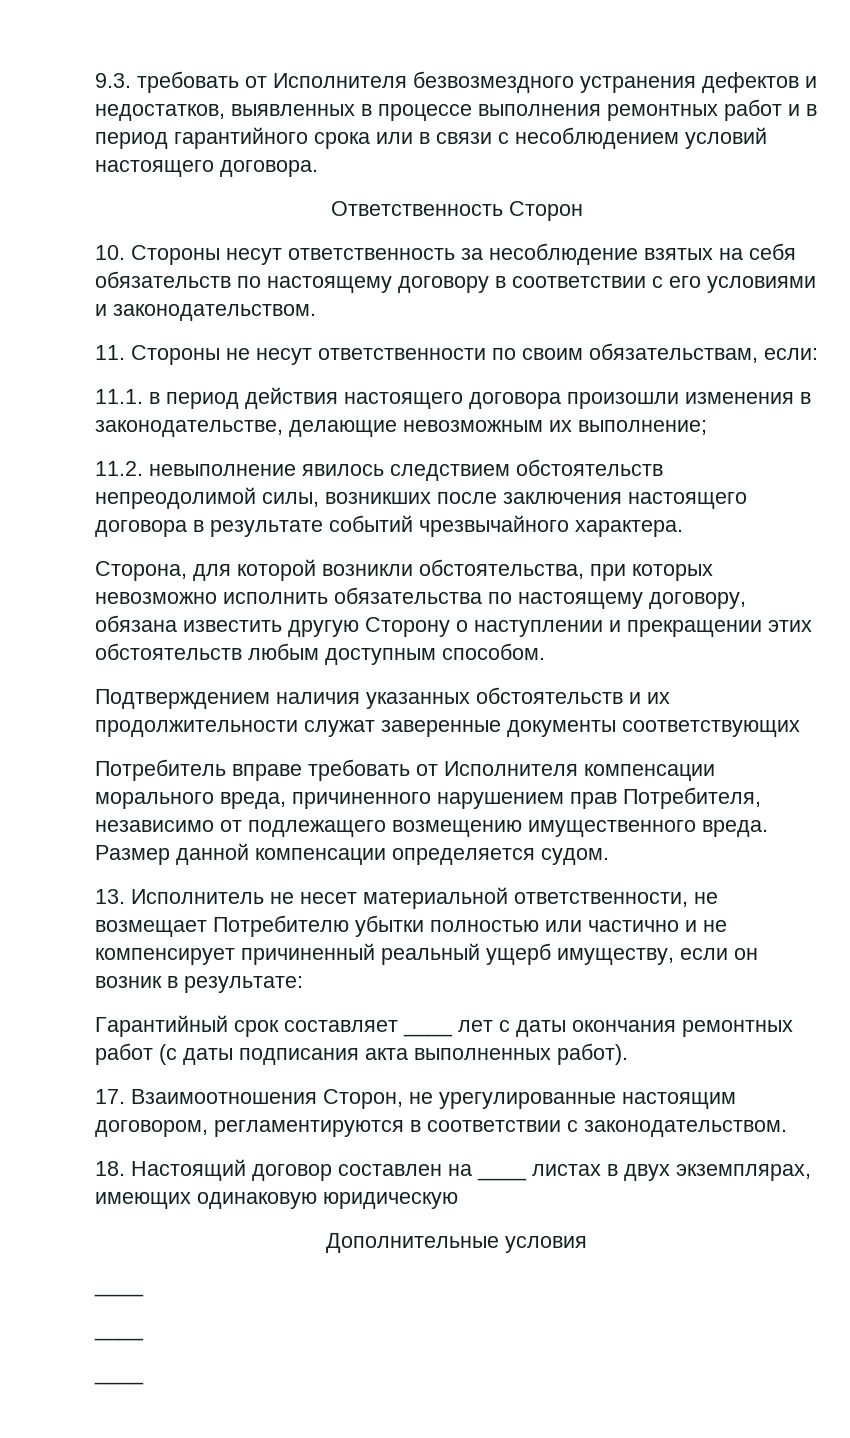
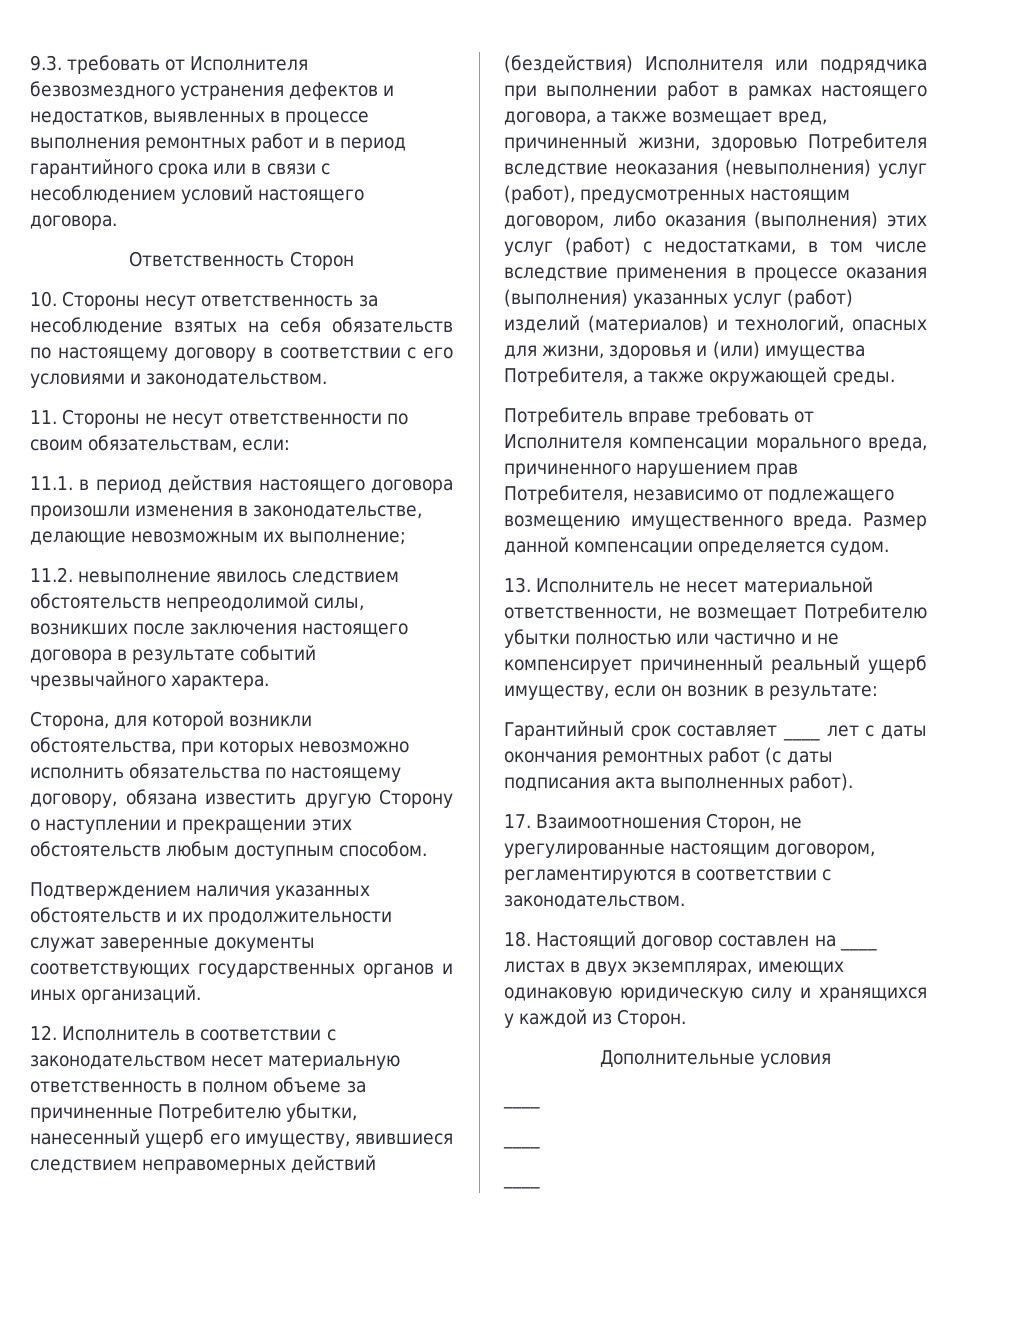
- Подтверждением наличия указанных обстоятельств и их продолжительности служат заверенные документы соответствующих
+ Подтверждением наличия указанных обстоятельств и их продолжительности служат заверенные документы соответствующих государственных органов и иных организаций.
+ 12. Исполнитель в соответствии с законодательством несет материальную ответственность в полном объеме за причиненные Потребителю убытки, нанесенный ущерб его имуществу, явившиеся следствием неправомерных действий (бездействия) Исполнителя или подрядчика при выполнении работ в рамках настоящего договора, а также возмещает вред, причиненный жизни, здоровью Потребителя вследствие неоказания (невыполнения) услуг (работ), предусмотренных настоящим договором, либо оказания (выполнения) этих услуг (работ) с недостатками, в том числе вследствие применения в процессе оказания (выполнения) указанных услуг (работ) изделий (материалов) и технологий, опасных для жизни, здоровья и (или) имущества Потребителя, а также окружающей среды.
- 18. Настоящий договор составлен на ____ листах в двух экземплярах, имеющих одинаковую юридическую
+ 18. Настоящий договор составлен на ____ листах в двух экземплярах, имеющих одинаковую юридическую силу и хранящихся у каждой из Сторон.

